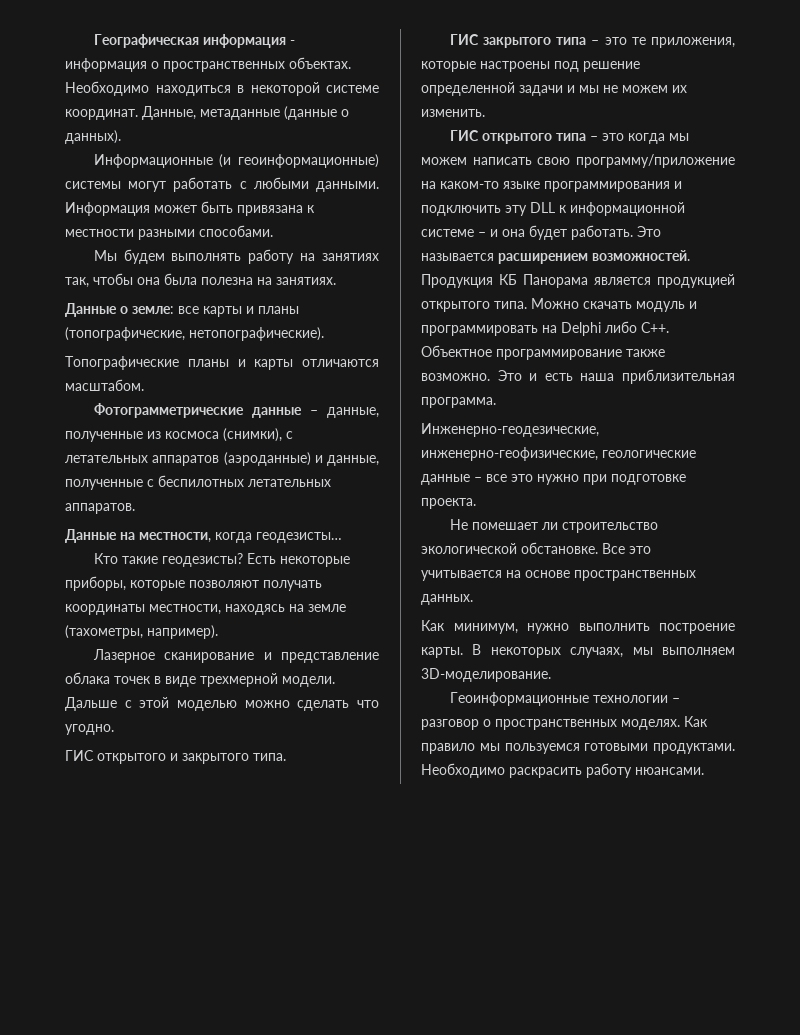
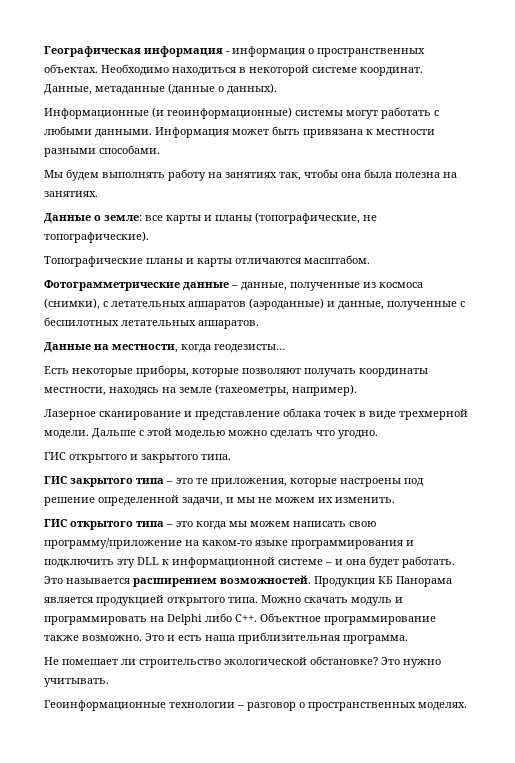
- Данные о земле: все карты и планы (топографические, нетопографические).
+ Данные о земле: все карты и планы (топографические, не топографические).
- Кто такие геодезисты? Есть некоторые приборы, которые позволяют получать координаты местности, находясь на земле (тахометры, например).
+ Есть некоторые приборы, которые позволяют получать координаты местности, находясь на земле (тахеометры, например).
- ГИС закрытого типа – это те приложения, которые настроены под решение определенной задачи и мы не можем их изменить.
+ ГИС закрытого типа – это те приложения, которые настроены под решение определенной задачи, и мы не можем их изменить.
- Инженерно-геодезические, инженерно-геофизические, геологические данные – все это нужно при подготовке проекта.
- Не помешает ли строительство экологической обстановке. Все это учитывается на основе пространственных данных.
- Как минимум, нужно выполнить построение карты. В некоторых случаях, мы выполняем 3D-моделирование.
+ Не помешает ли строительство экологической обстановке? Это нужно учитывать.
- Как правило мы пользуемся готовыми продуктами. Необходимо раскрасить работу нюансами.

